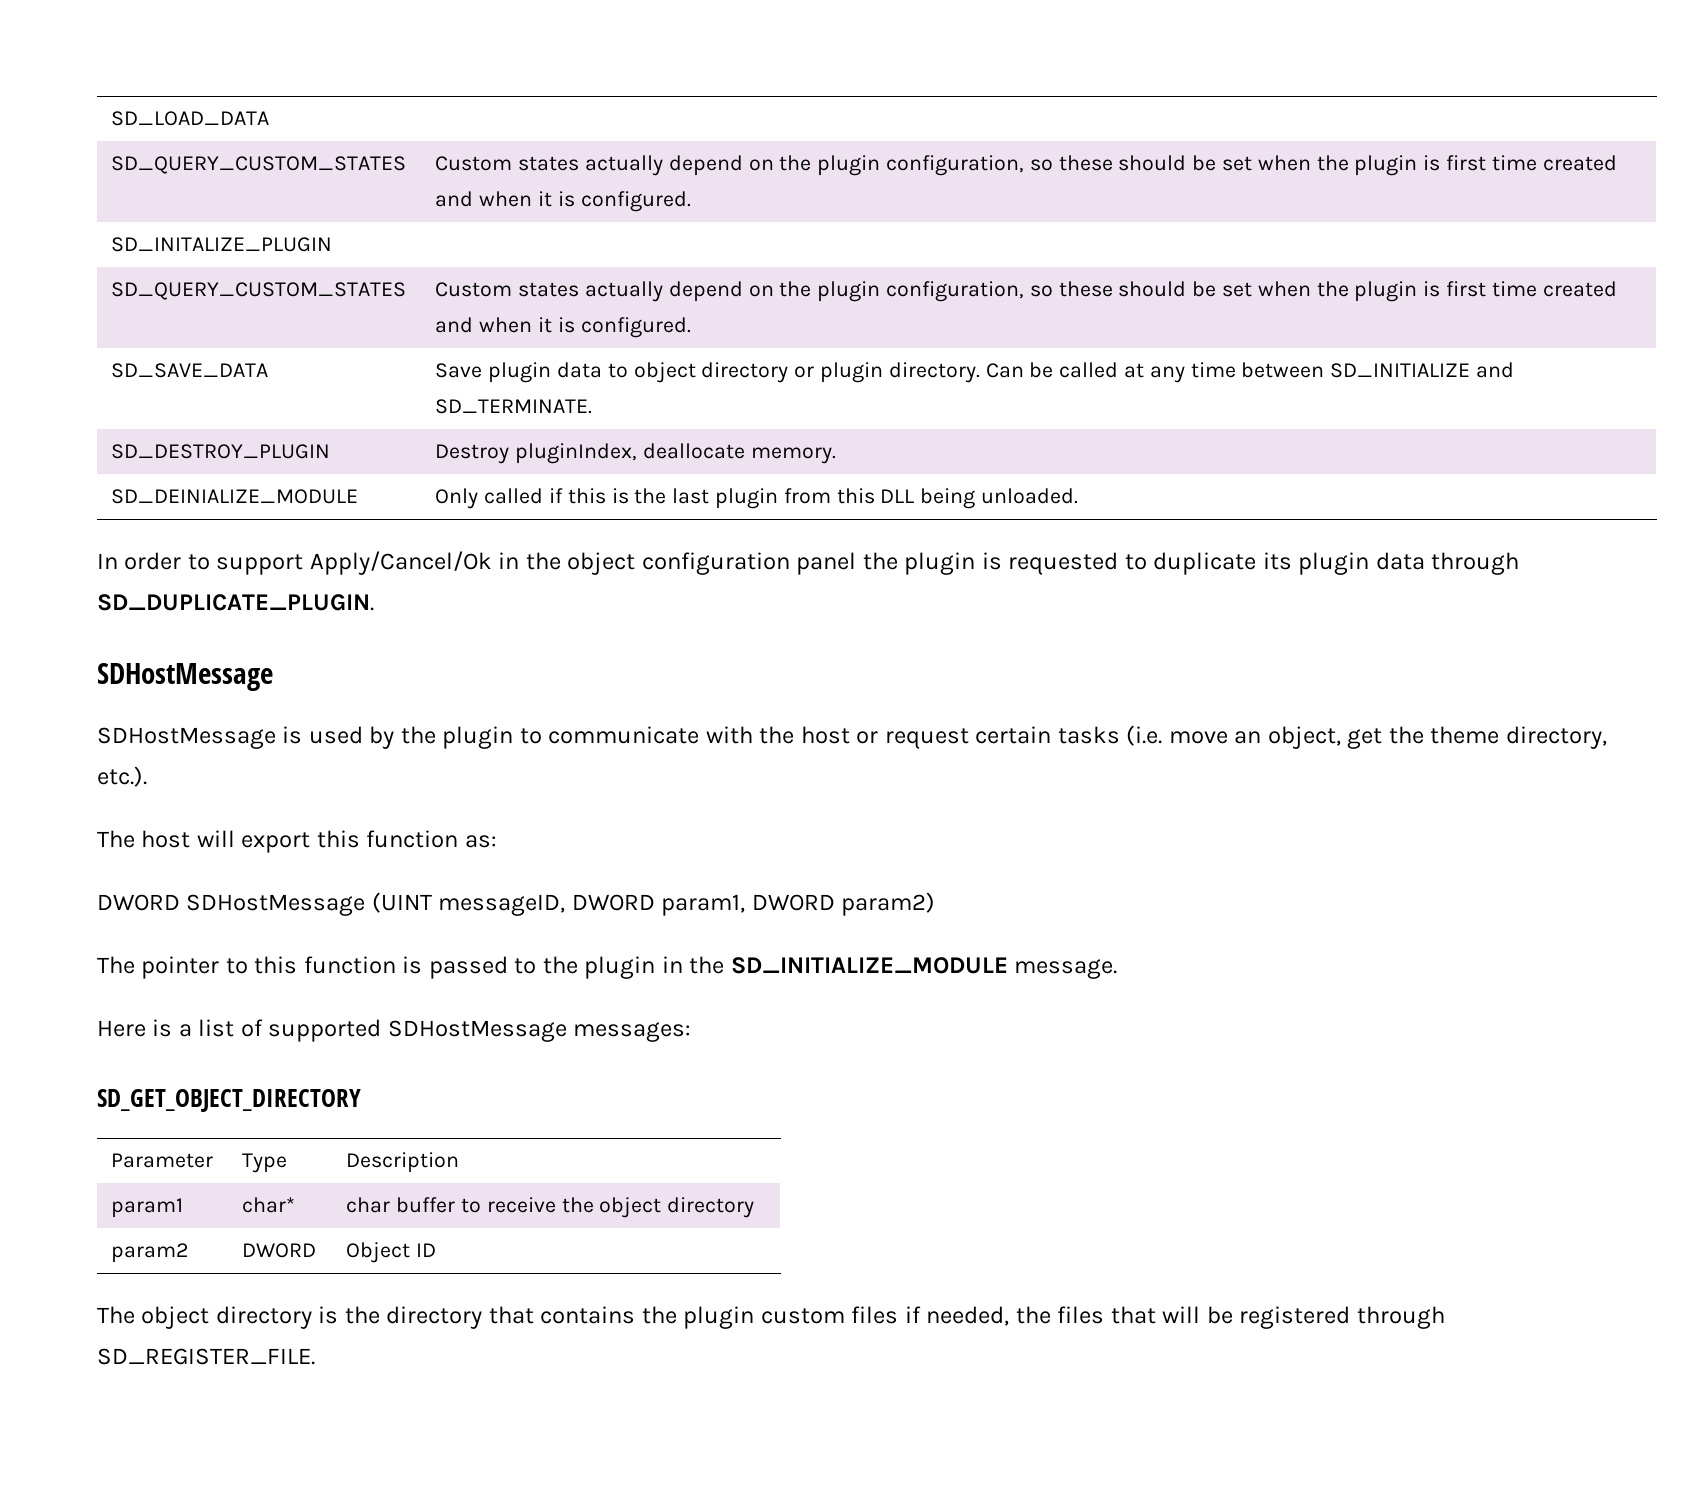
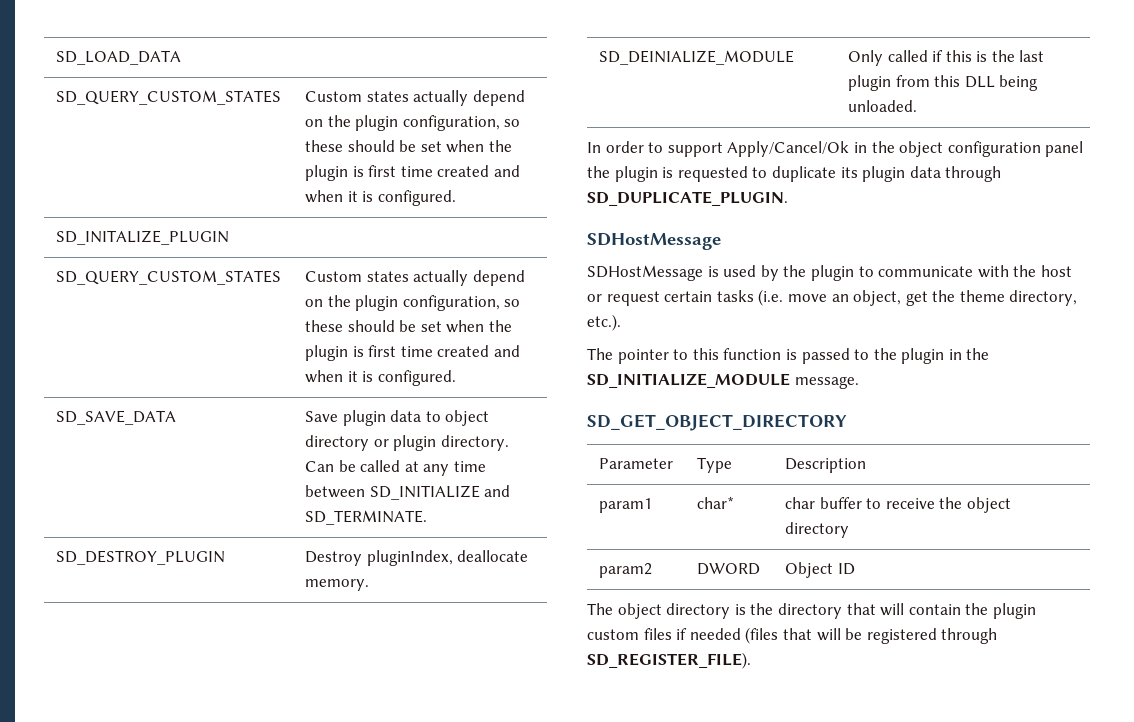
- The host will export this function as:
- DWORD SDHostMessage (UINT messageID, DWORD param1, DWORD param2)
- Here is a list of supported SDHostMessage messages:
- The object directory is the directory that contains the plugin custom files if needed, the files that will be registered through SD_REGISTER_FILE.
+ The object directory is the directory that will contain the plugin custom files if needed (files that will be registered through SD_REGISTER_FILE).

